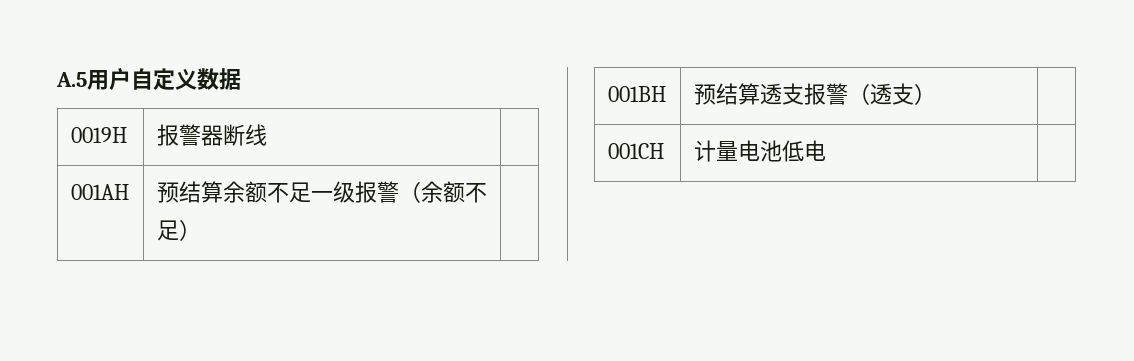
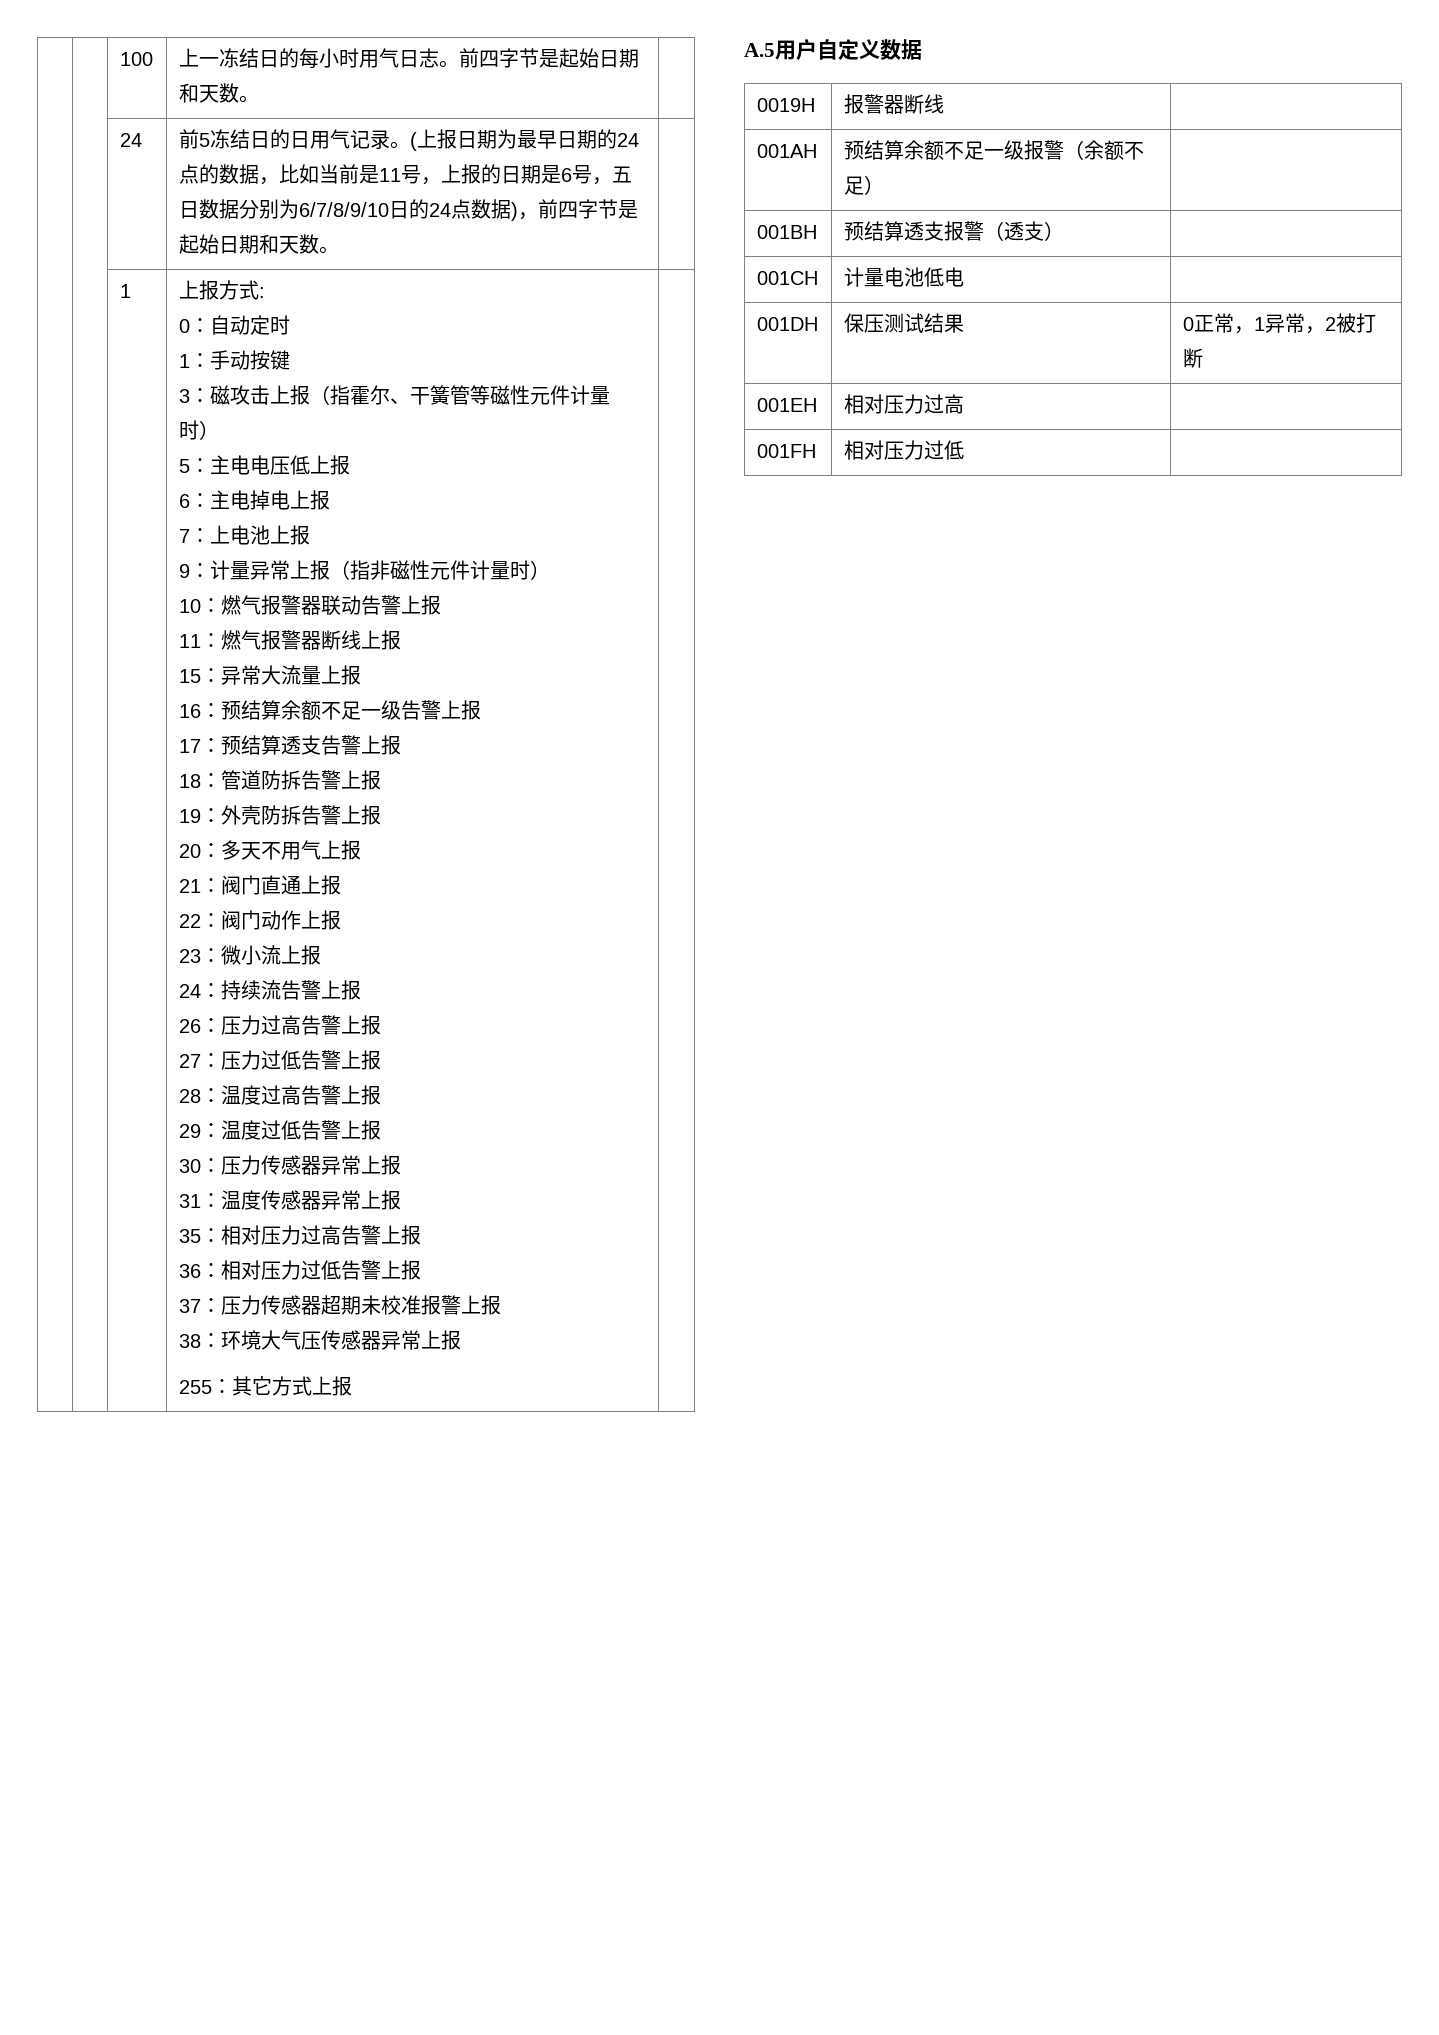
+ | | 100 | 上一冻结日的每小时用气日志。前四字节是起始日期和天数。 |
+ | | 24 | 前5冻结日的日用气记录。(上报日期为最早日期的24点的数据，比如当前是11号，上报的日期是6号，五日数据分别为6/7/8/9/10日的24点数据)，前四字节是起始日期和天数。 |
+ | | 1 | 上报方式:
+ 0：自动定时
+ 1：手动按键
+ 3：磁攻击上报（指霍尔、干簧管等磁性元件计量时）
+ 5：主电电压低上报
+ 6：主电掉电上报
+ 7：上电池上报
+ 9：计量异常上报（指非磁性元件计量时）
+ 10：燃气报警器联动告警上报
+ 11：燃气报警器断线上报
+ 15：异常大流量上报
+ 16：预结算余额不足一级告警上报
+ 17：预结算透支告警上报
+ 18：管道防拆告警上报
+ 19：外壳防拆告警上报
+ 20：多天不用气上报
+ 21：阀门直通上报
+ 22：阀门动作上报
+ 23：微小流上报
+ 24：持续流告警上报
+ 26：压力过高告警上报
+ 27：压力过低告警上报
+ 28：温度过高告警上报
+ 29：温度过低告警上报
+ 30：压力传感器异常上报
+ 31：温度传感器异常上报
+ 35：相对压力过高告警上报
+ 36：相对压力过低告警上报
+ 37：压力传感器超期未校准报警上报
+ 38：环境大气压传感器异常上报
+ 255：其它方式上报
+ 001DH | 保压测试结果 | 0正常，1异常，2被打断
+ 001EH | 相对压力过高 |
+ 001FH | 相对压力过低 |

